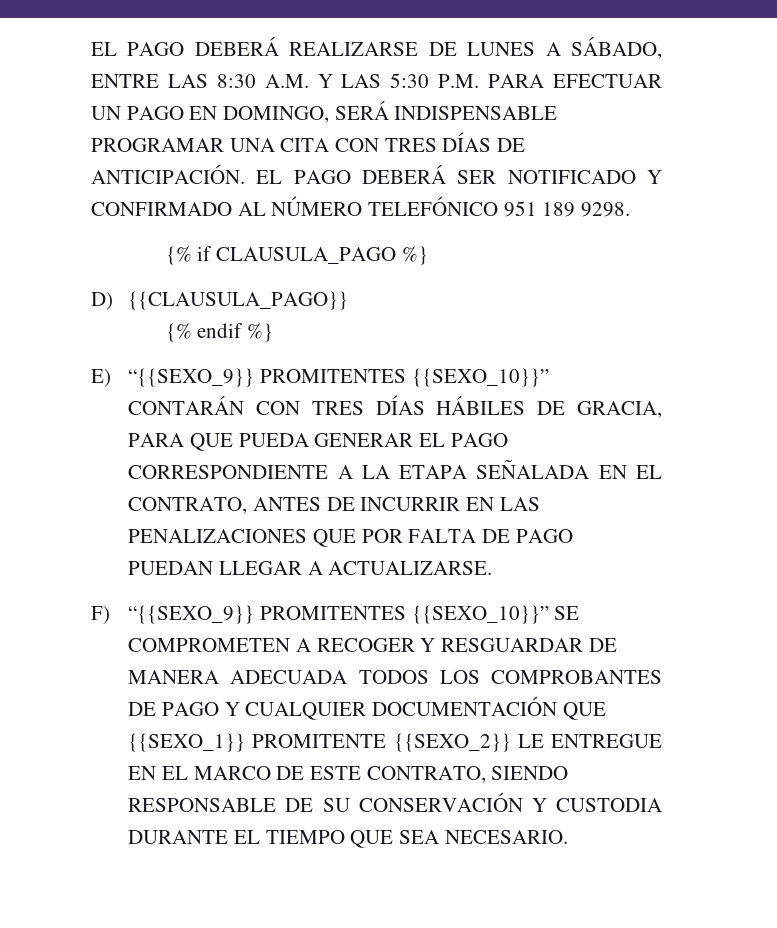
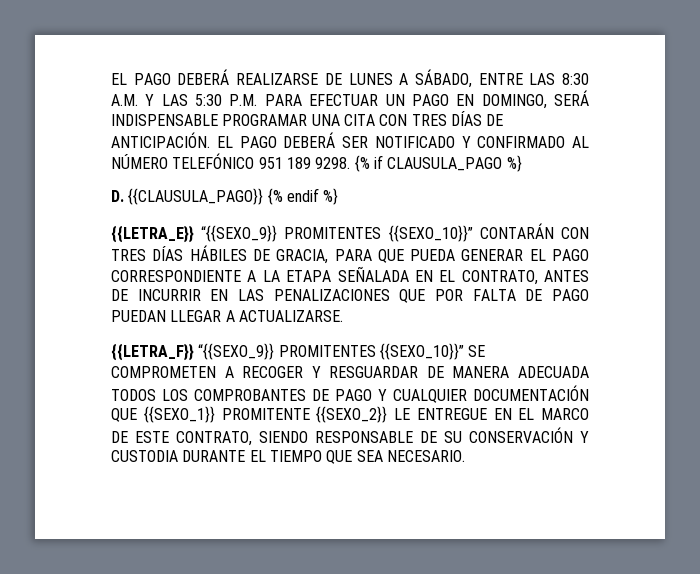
- EL PAGO DEBERÁ SER NOTIFICADO Y CONFIRMADO AL NÚMERO TELEFÓNICO 951 189 9298.
- {% if CLAUSULA_PAGO %}
+ EL PAGO DEBERÁ SER NOTIFICADO Y CONFIRMADO AL NÚMERO TELEFÓNICO 951 189 9298. {% if CLAUSULA_PAGO %}
- D) {{CLAUSULA_PAGO}}
- {% endif %}
+ D. {{CLAUSULA_PAGO}} {% endif %}
- E) “{{SEXO_9}} PROMITENTES {{SEXO_10}}” CONTARÁN CON TRES DÍAS HÁBILES DE GRACIA, PARA QUE PUEDA GENERAR EL PAGO CORRESPONDIENTE A LA ETAPA SEÑALADA EN EL CONTRATO, ANTES DE INCURRIR EN LAS PENALIZACIONES QUE POR FALTA DE PAGO PUEDAN LLEGAR A ACTUALIZARSE.
+ {{LETRA_E}} “{{SEXO_9}} PROMITENTES {{SEXO_10}}” CONTARÁN CON TRES DÍAS HÁBILES DE GRACIA, PARA QUE PUEDA GENERAR EL PAGO CORRESPONDIENTE A LA ETAPA SEÑALADA EN EL CONTRATO, ANTES DE INCURRIR EN LAS PENALIZACIONES QUE POR FALTA DE PAGO PUEDAN LLEGAR A ACTUALIZARSE.
- F) “{{SEXO_9}} PROMITENTES {{SEXO_10}}” SE COMPROMETEN A RECOGER Y RESGUARDAR DE MANERA ADECUADA TODOS LOS COMPROBANTES DE PAGO Y CUALQUIER DOCUMENTACIÓN QUE {{SEXO_1}} PROMITENTE {{SEXO_2}} LE ENTREGUE EN EL MARCO DE ESTE CONTRATO, SIENDO RESPONSABLE DE SU CONSERVACIÓN Y CUSTODIA DURANTE EL TIEMPO QUE SEA NECESARIO.
+ {{LETRA_F}} “{{SEXO_9}} PROMITENTES {{SEXO_10}}” SE COMPROMETEN A RECOGER Y RESGUARDAR DE MANERA ADECUADA TODOS LOS COMPROBANTES DE PAGO Y CUALQUIER DOCUMENTACIÓN QUE {{SEXO_1}} PROMITENTE {{SEXO_2}} LE ENTREGUE EN EL MARCO DE ESTE CONTRATO, SIENDO RESPONSABLE DE SU CONSERVACIÓN Y CUSTODIA DURANTE EL TIEMPO QUE SEA NECESARIO.

